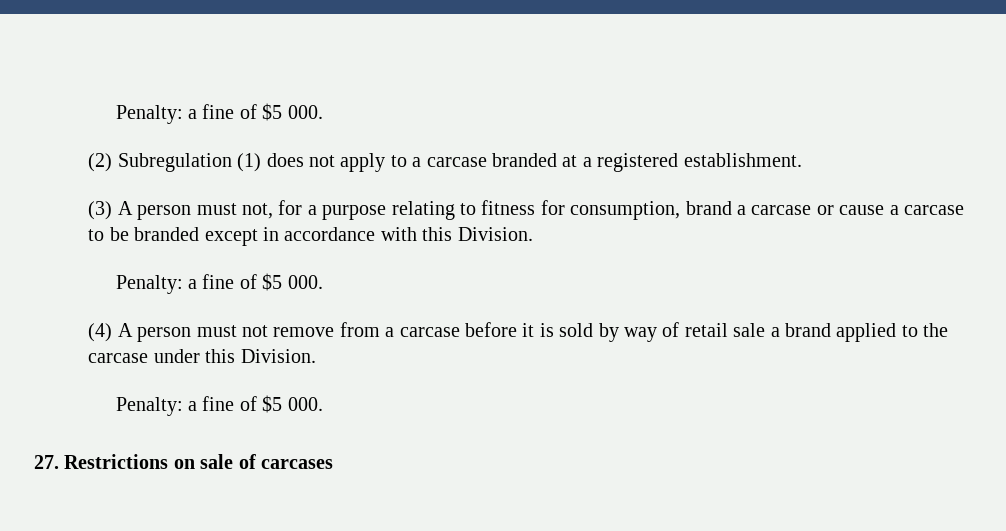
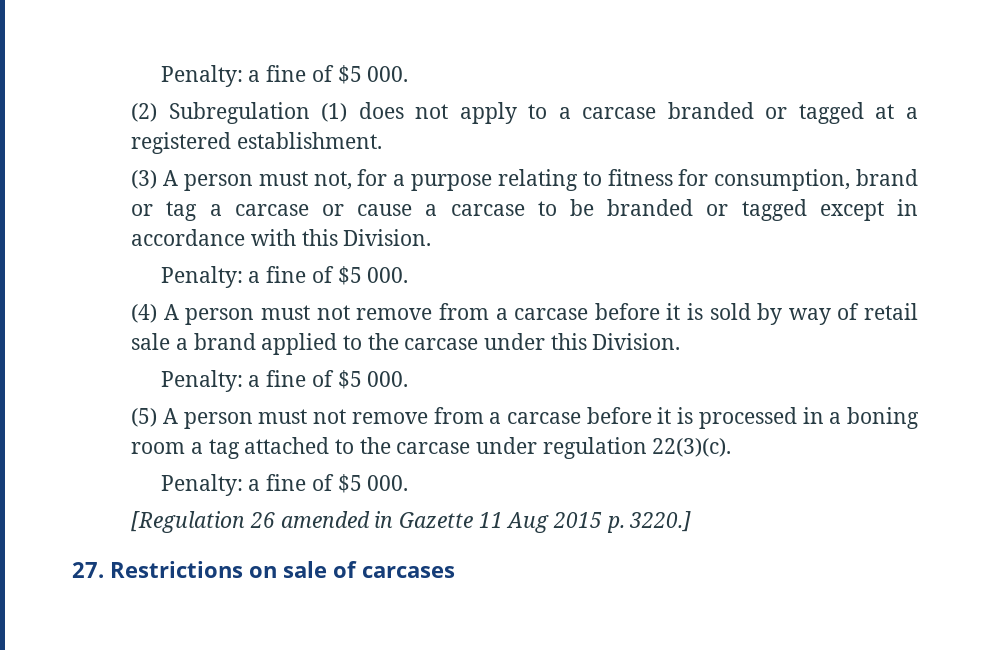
- (2) Subregulation (1) does not apply to a carcase branded at a registered establishment.
+ (2) Subregulation (1) does not apply to a carcase branded or tagged at a registered establishment.
- (3) A person must not, for a purpose relating to fitness for consumption, brand a carcase or cause a carcase to be branded except in accordance with this Division.
+ (3) A person must not, for a purpose relating to fitness for consumption, brand or tag a carcase or cause a carcase to be branded or tagged except in accordance with this Division.
+ (5) A person must not remove from a carcase before it is processed in a boning room a tag attached to the carcase under regulation 22(3)(c).
+ Penalty: a fine of $5 000.
+ [Regulation 26 amended in Gazette 11 Aug 2015 p. 3220.]

